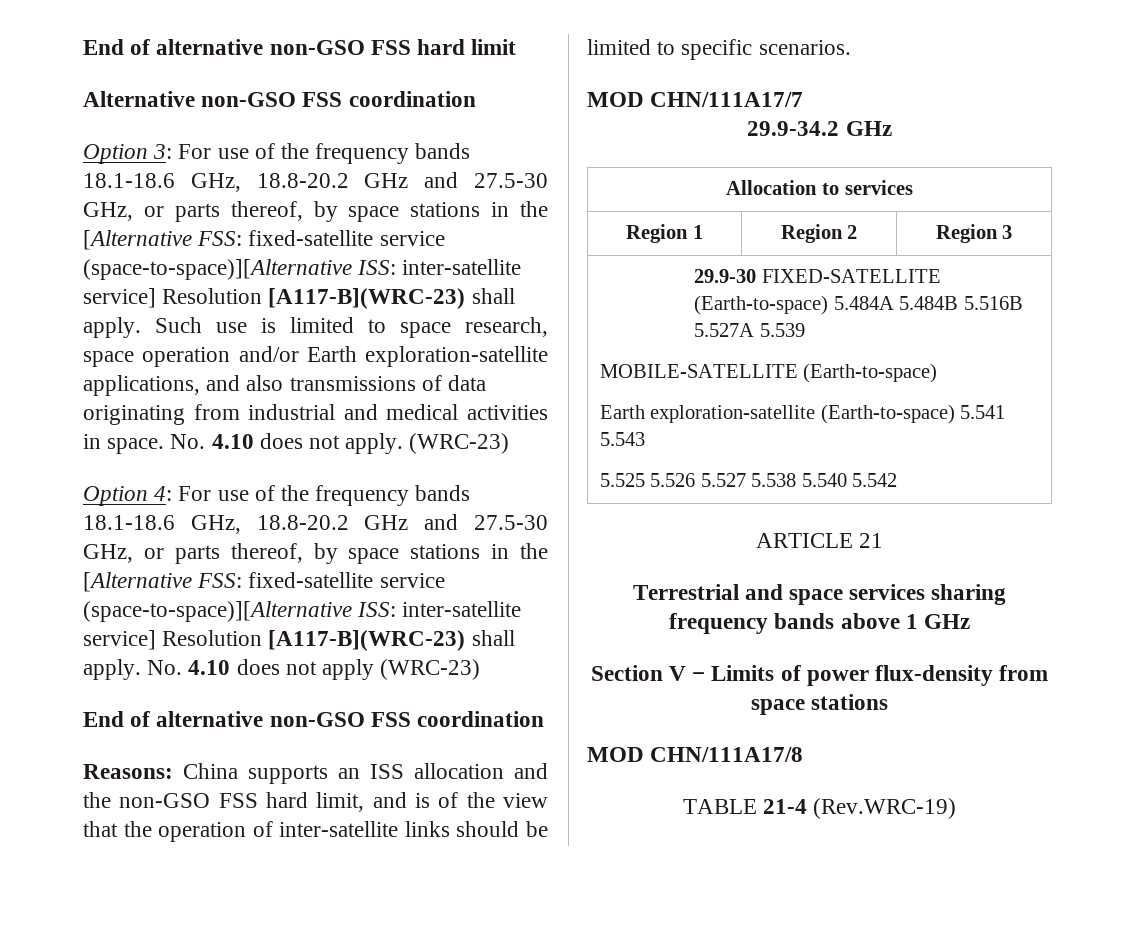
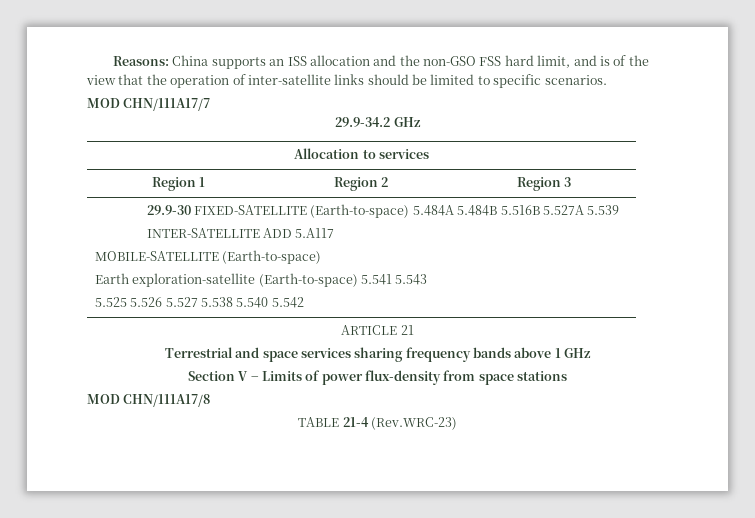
- End of alternative non-GSO FSS hard limit
- Alternative non-GSO FSS coordination
- Option 3: For use of the frequency bands 18.1-18.6 GHz, 18.8-20.2 GHz and 27.5-30 GHz, or parts thereof, by space stations in the [Alternative FSS: fixed-satellite service (space-to-space)][Alternative ISS: inter-satellite service] Resolution [A117-B](WRC-23) shall apply. Such use is limited to space research, space operation and/or Earth exploration-satellite applications, and also transmissions of data originating from industrial and medical activities in space. No. 4.10 does not apply. (WRC-23)
- Option 4: For use of the frequency bands 18.1-18.6 GHz, 18.8-20.2 GHz and 27.5-30 GHz, or parts thereof, by space stations in the [Alternative FSS: fixed-satellite service (space-to-space)][Alternative ISS: inter-satellite service] Resolution [A117-B](WRC-23) shall apply. No. 4.10 does not apply (WRC-23)
- End of alternative non-GSO FSS coordination
  29.9-30 FIXED-SATELLITE (Earth-to-space) 5.484A 5.484B 5.516B 5.527A 5.539
+ INTER-SATELLITE ADD 5.A117
- TABLE 21-4 (Rev.WRC-19)
+ TABLE 21-4 (Rev.WRC-23)

